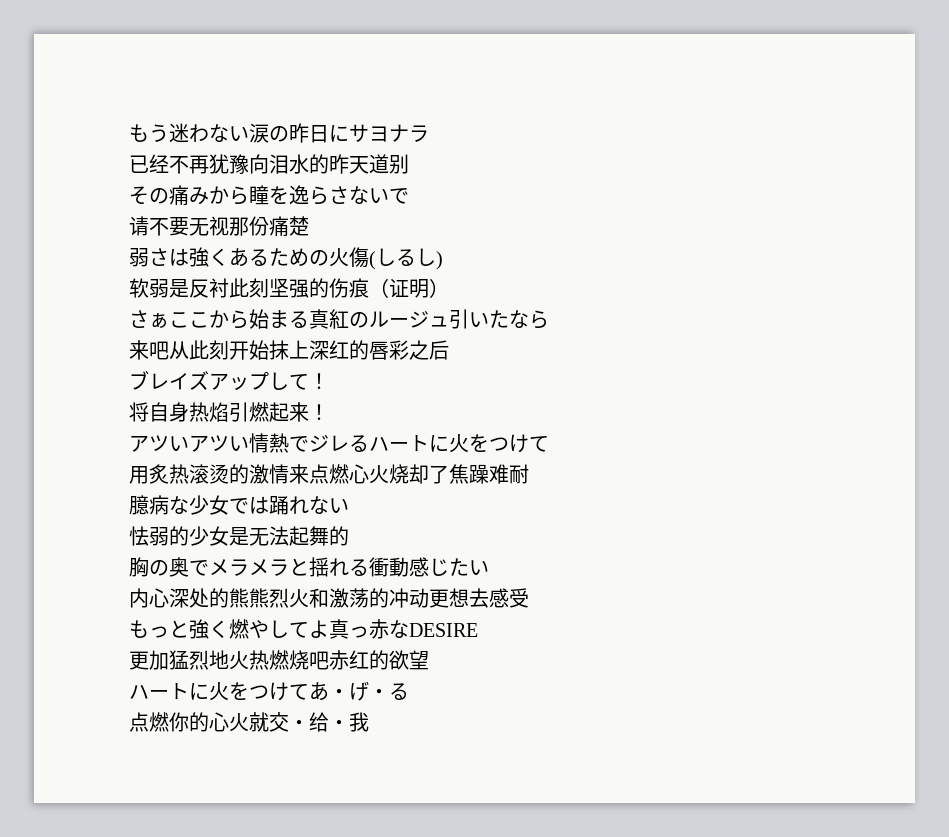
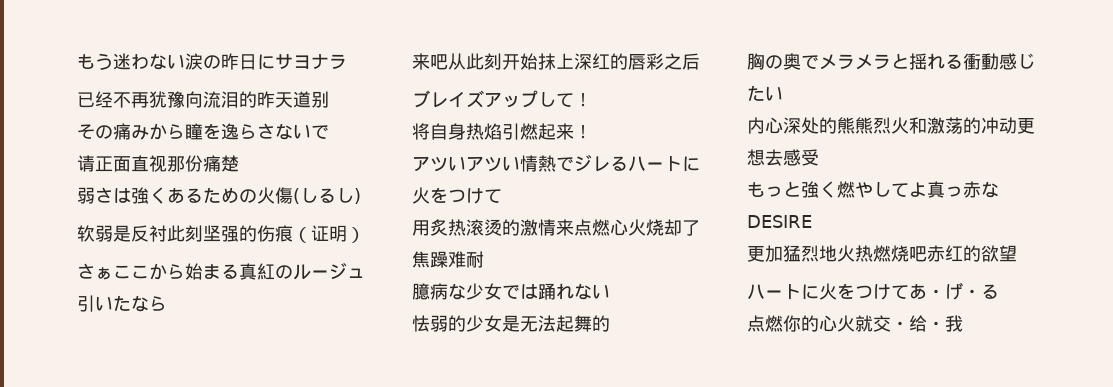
- 已经不再犹豫向泪水的昨天道别
+ 已经不再犹豫向流泪的昨天道别
- 请不要无视那份痛楚
+ 请正面直视那份痛楚

